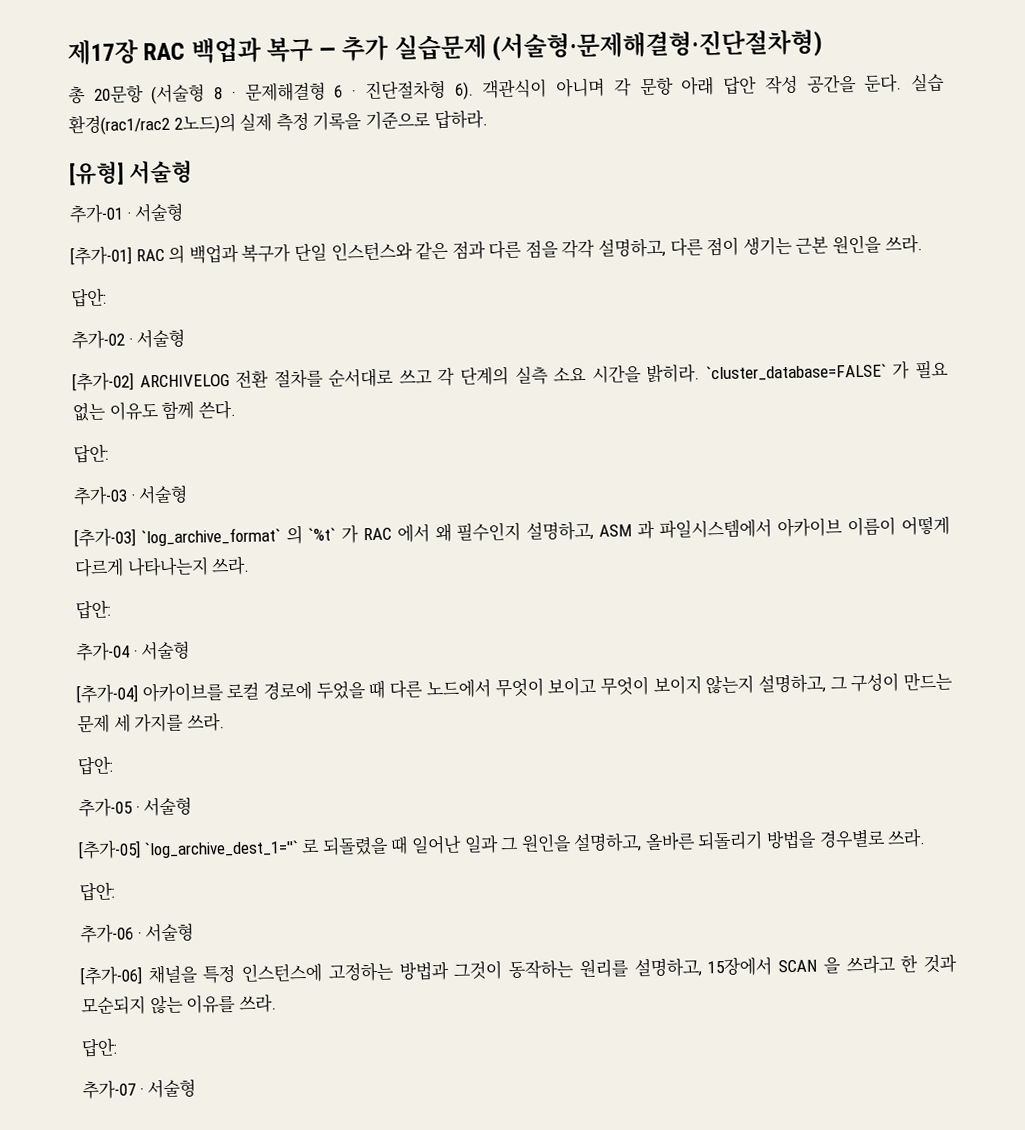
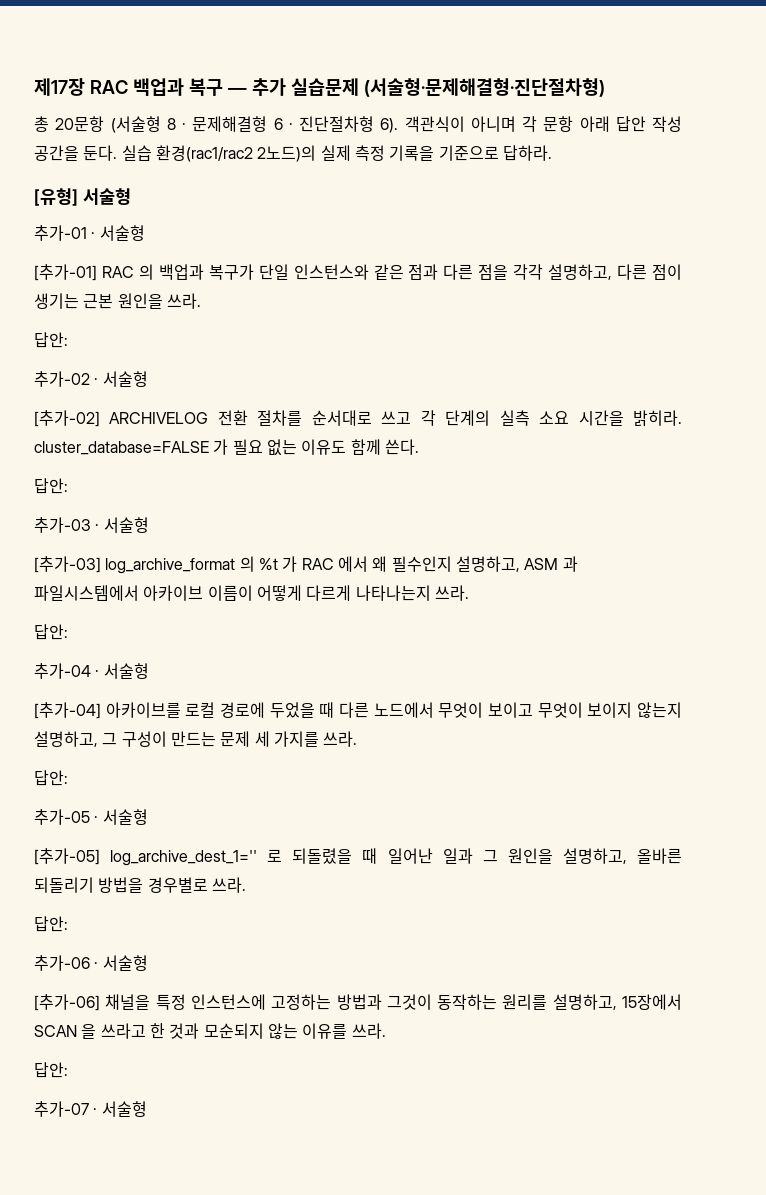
- [추가-02] ARCHIVELOG 전환 절차를 순서대로 쓰고 각 단계의 실측 소요 시간을 밝히라. `cluster_database=FALSE` 가 필요 없는 이유도 함께 쓴다.
+ [추가-02] ARCHIVELOG 전환 절차를 순서대로 쓰고 각 단계의 실측 소요 시간을 밝히라. cluster_database=FALSE 가 필요 없는 이유도 함께 쓴다.
- [추가-03] `log_archive_format` 의 `%t` 가 RAC 에서 왜 필수인지 설명하고, ASM 과 파일시스템에서 아카이브 이름이 어떻게 다르게 나타나는지 쓰라.
+ [추가-03] log_archive_format 의 %t 가 RAC 에서 왜 필수인지 설명하고, ASM 과 파일시스템에서 아카이브 이름이 어떻게 다르게 나타나는지 쓰라.
- [추가-05] `log_archive_dest_1=''` 로 되돌렸을 때 일어난 일과 그 원인을 설명하고, 올바른 되돌리기 방법을 경우별로 쓰라.
+ [추가-05] log_archive_dest_1='' 로 되돌렸을 때 일어난 일과 그 원인을 설명하고, 올바른 되돌리기 방법을 경우별로 쓰라.

